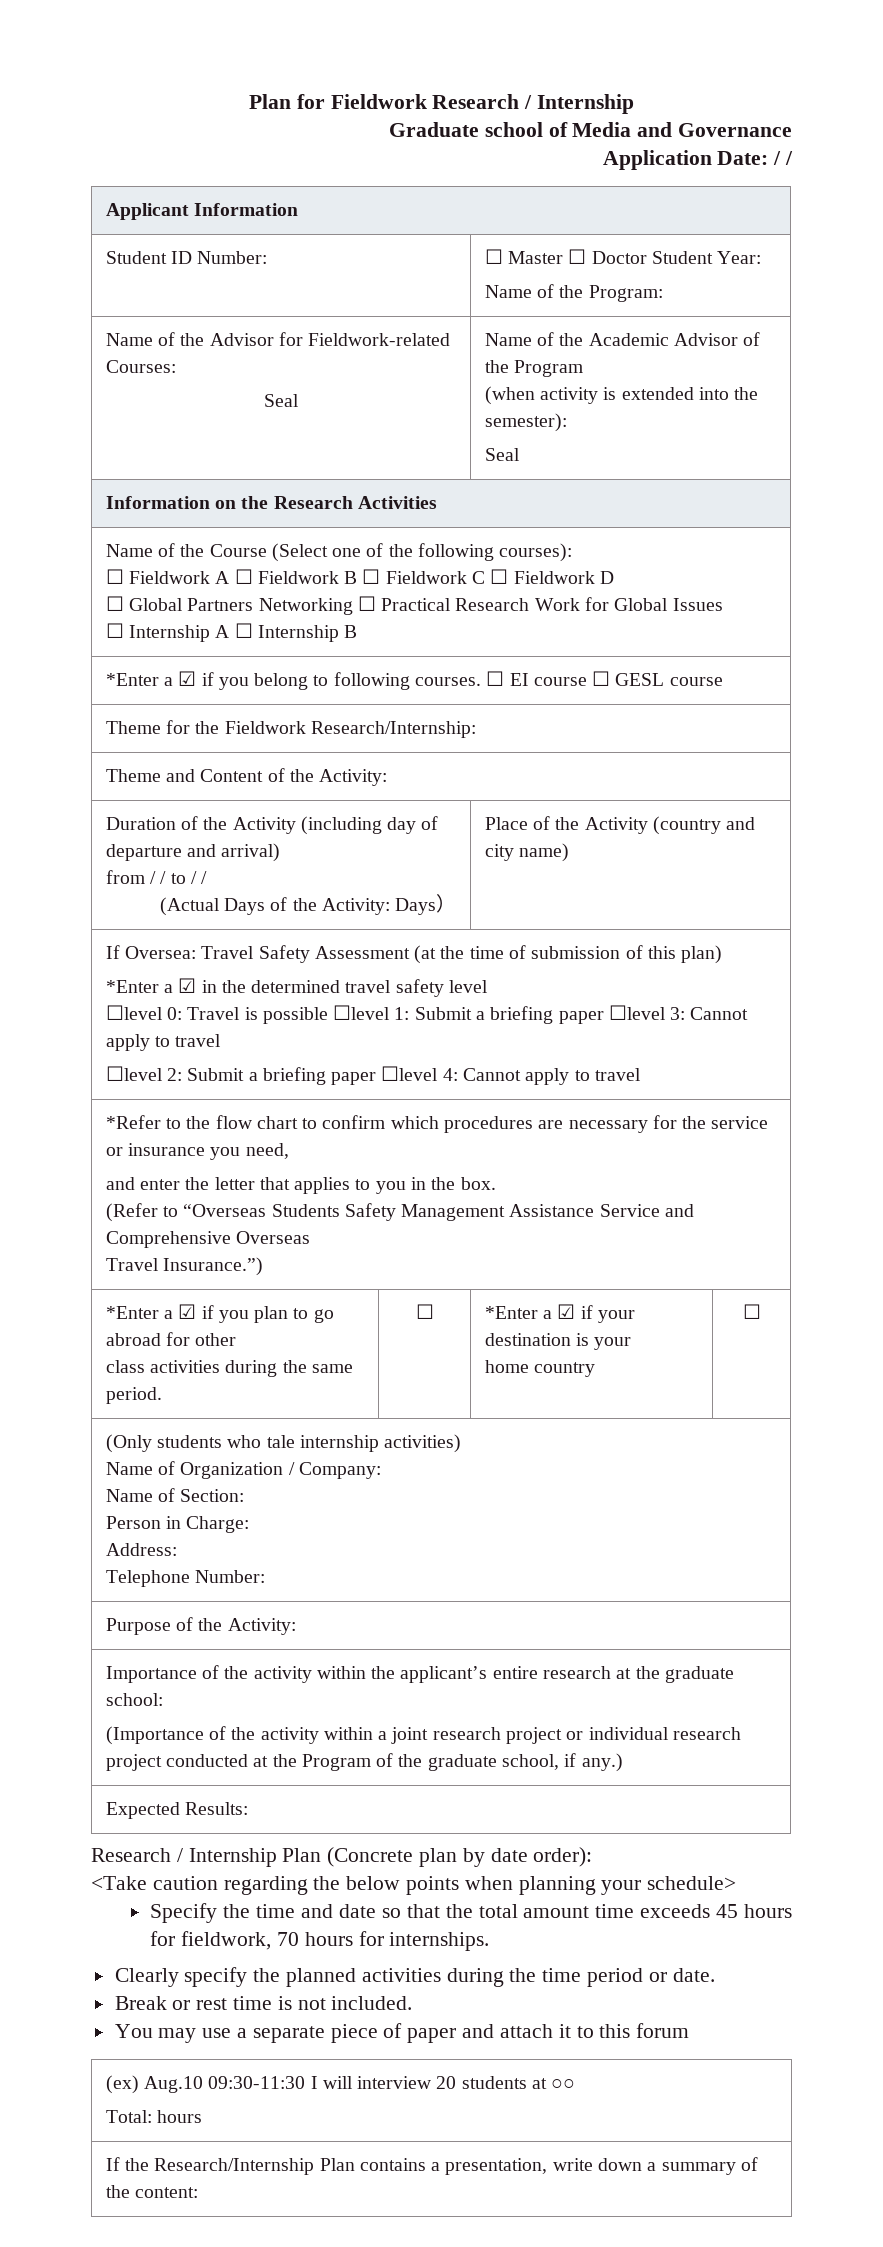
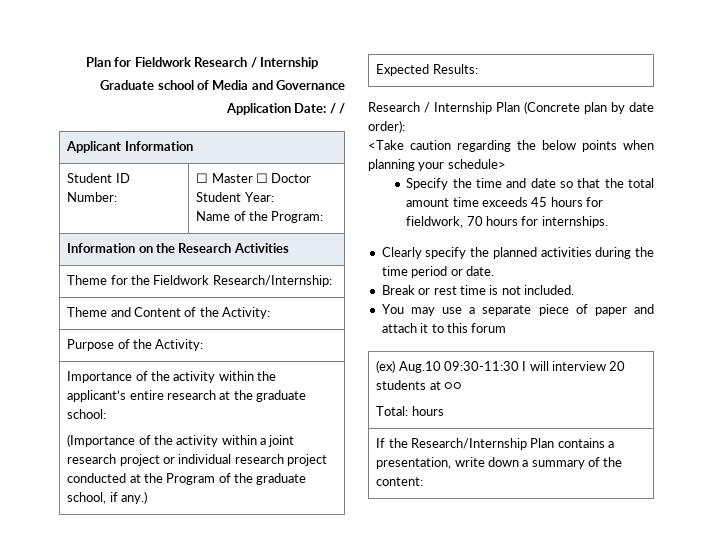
- Name of the Advisor for Fieldwork-related Courses:
- Seal | Name of the Academic Advisor of the Program
- (when activity is extended into the semester):
- Seal
- Name of the Course (Select one of the following courses):
- ☐ Fieldwork A ☐ Fieldwork B ☐ Fieldwork C ☐ Fieldwork D
- ☐ Global Partners Networking ☐ Practical Research Work for Global Issues
- ☐ Internship A ☐ Internship B
- *Enter a ☑ if you belong to following courses. ☐ EI course ☐ GESL course
- Duration of the Activity (including day of departure and arrival)
- from / / to / /
- (Actual Days of the Activity: Days） | Place of the Activity (country and city name)
- If Oversea: Travel Safety Assessment (at the time of submission of this plan)
- *Enter a ☑ in the determined travel safety level
- ☐level 0: Travel is possible ☐level 1: Submit a briefing paper ☐level 3: Cannot apply to travel
- ☐level 2: Submit a briefing paper ☐level 4: Cannot apply to travel
- *Refer to the flow chart to confirm which procedures are necessary for the service or insurance you need,
- and enter the letter that applies to you in the box.
- (Refer to “Overseas Students Safety Management Assistance Service and Comprehensive Overseas
- Travel Insurance.”)
- *Enter a ☑ if you plan to go abroad for other
- class activities during the same period. | ☐ | *Enter a ☑ if your destination is your
- home country | ☐
- (Only students who tale internship activities)
- Name of Organization / Company:
- Name of Section:
- Person in Charge:
- Address:
- Telephone Number:

